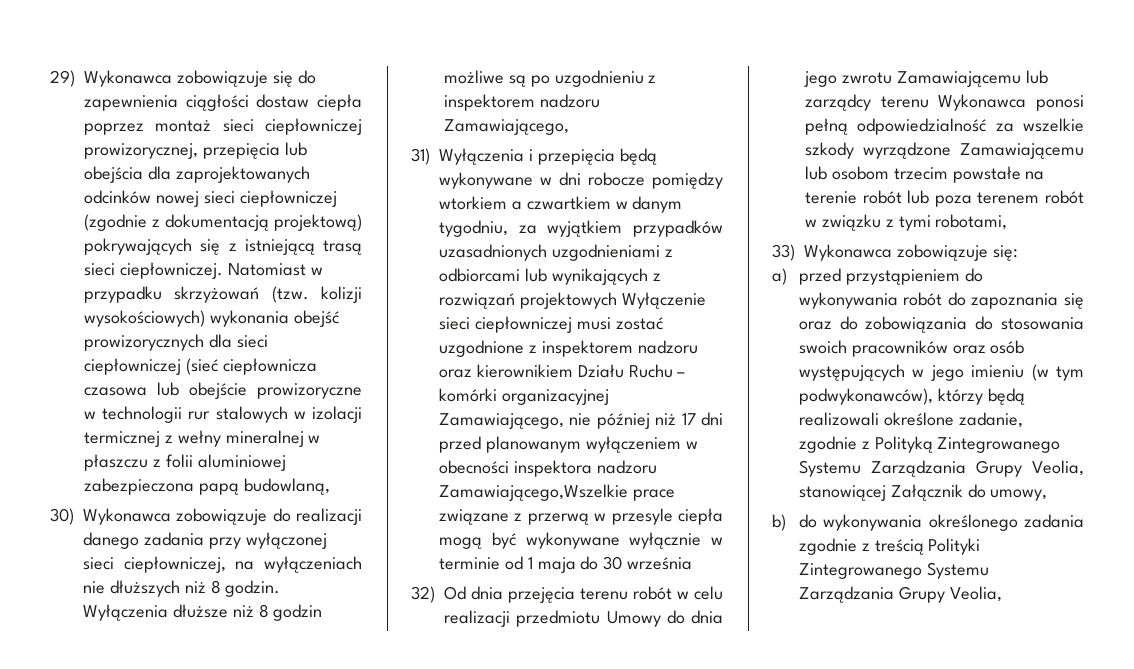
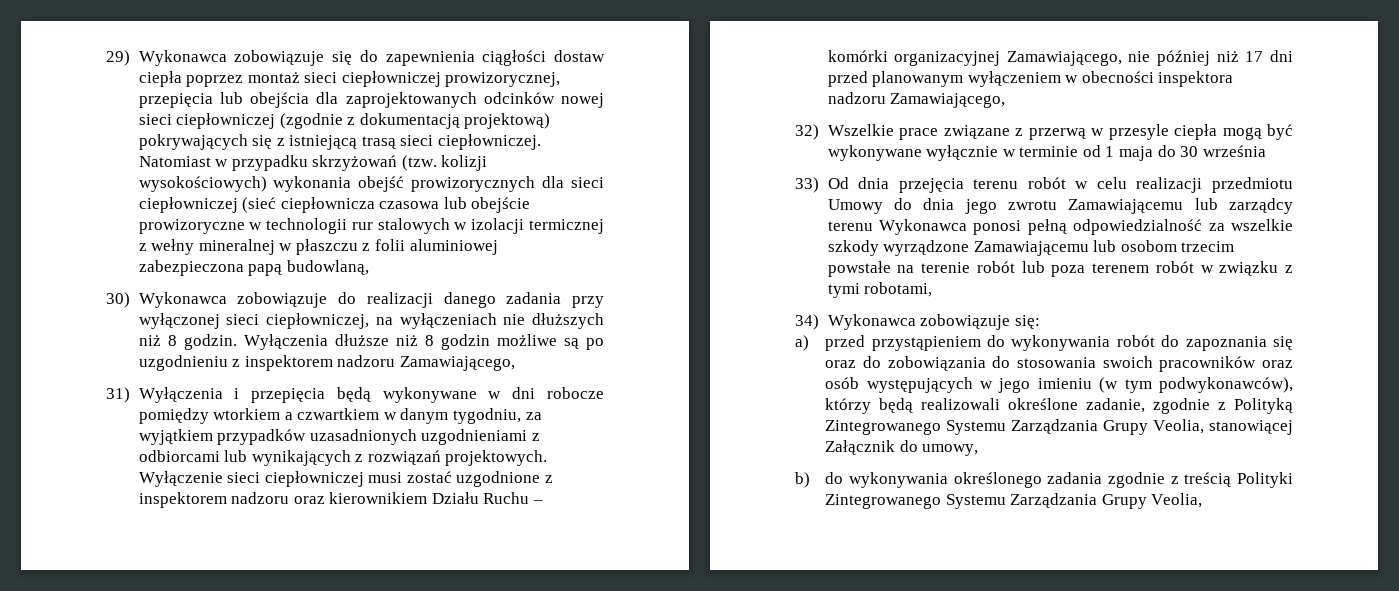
- 31) Wyłączenia i przepięcia będą wykonywane w dni robocze pomiędzy wtorkiem a czwartkiem w danym tygodniu, za wyjątkiem przypadków uzasadnionych uzgodnieniami z odbiorcami lub wynikających z rozwiązań projektowych Wyłączenie sieci ciepłowniczej musi zostać uzgodnione z inspektorem nadzoru oraz kierownikiem Działu Ruchu – komórki organizacyjnej Zamawiającego, nie później niż 17 dni przed planowanym wyłączeniem w obecności inspektora nadzoru Zamawiającego,Wszelkie prace związane z przerwą w przesyle ciepła mogą być wykonywane wyłącznie w terminie od 1 maja do 30 września
+ 31) Wyłączenia i przepięcia będą wykonywane w dni robocze pomiędzy wtorkiem a czwartkiem w danym tygodniu, za wyjątkiem przypadków uzasadnionych uzgodnieniami z odbiorcami lub wynikających z rozwiązań projektowych. Wyłączenie sieci ciepłowniczej musi zostać uzgodnione z inspektorem nadzoru oraz kierownikiem Działu Ruchu – komórki organizacyjnej Zamawiającego, nie później niż 17 dni przed planowanym wyłączeniem w obecności inspektora nadzoru Zamawiającego,
+ 32) Wszelkie prace związane z przerwą w przesyle ciepła mogą być wykonywane wyłącznie w terminie od 1 maja do 30 września
- 32) Od dnia przejęcia terenu robót w celu realizacji przedmiotu Umowy do dnia jego zwrotu Zamawiającemu lub zarządcy terenu Wykonawca ponosi pełną odpowiedzialność za wszelkie szkody wyrządzone Zamawiającemu lub osobom trzecim powstałe na terenie robót lub poza terenem robót w związku z tymi robotami,
+ 33) Od dnia przejęcia terenu robót w celu realizacji przedmiotu Umowy do dnia jego zwrotu Zamawiającemu lub zarządcy terenu Wykonawca ponosi pełną odpowiedzialność za wszelkie szkody wyrządzone Zamawiającemu lub osobom trzecim powstałe na terenie robót lub poza terenem robót w związku z tymi robotami,
- 33) Wykonawca zobowiązuje się:
+ 34) Wykonawca zobowiązuje się:

